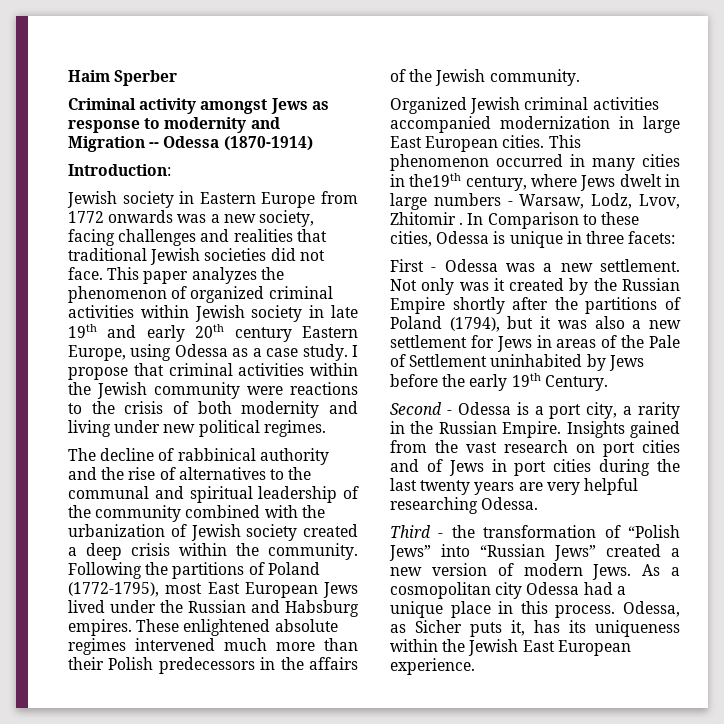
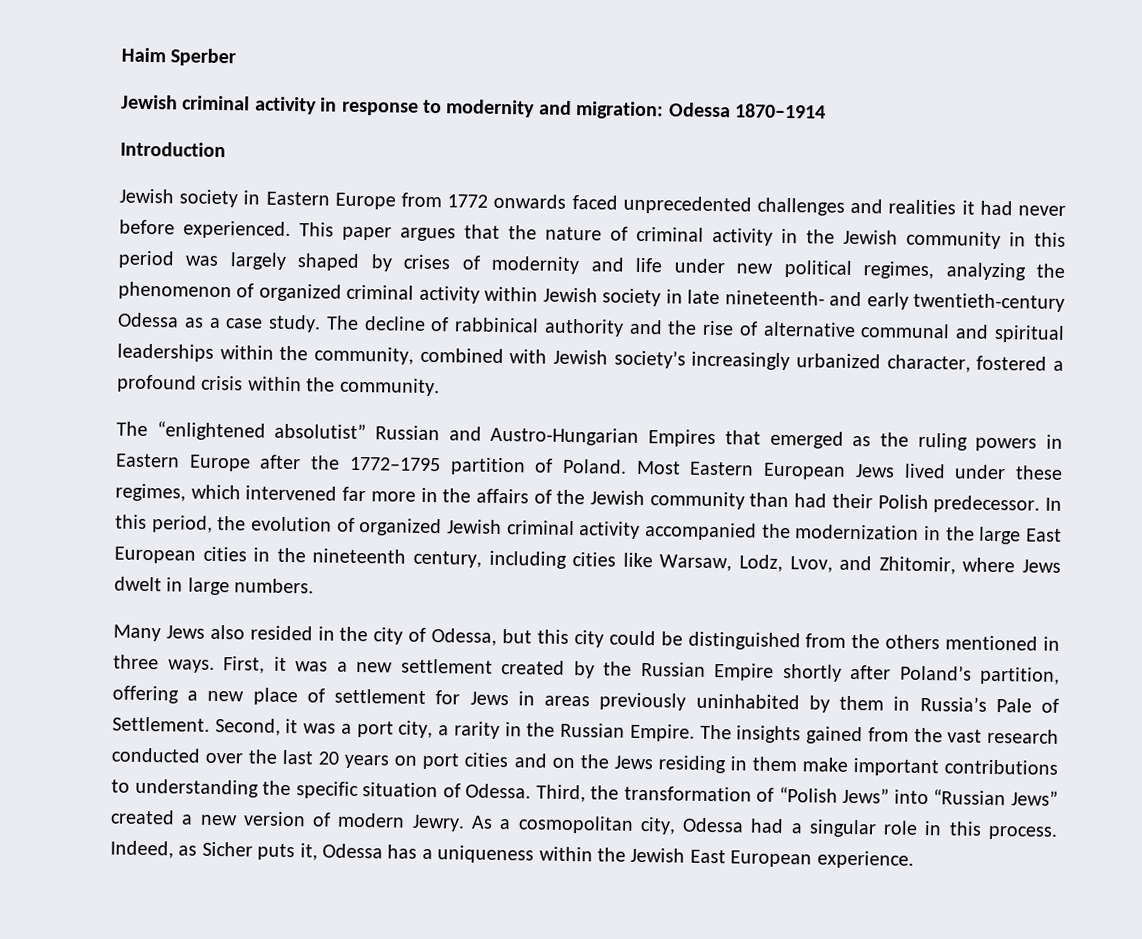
- Criminal activity amongst Jews as response to modernity and Migration -- Odessa (1870-1914)
- Introduction:
+ Jewish criminal activity in response to modernity and migration: Odessa 1870–1914
+ Introduction
- Jewish society in Eastern Europe from 1772 onwards was a new society, facing challenges and realities that traditional Jewish societies did not face. This paper analyzes the phenomenon of organized criminal activities within Jewish society in late 19th and early 20th century Eastern Europe, using Odessa as a case study. I propose that criminal activities within the Jewish community were reactions to the crisis of both modernity and living under new political regimes.
- The decline of rabbinical authority and the rise of alternatives to the communal and spiritual leadership of the community combined with the urbanization of Jewish society created a deep crisis within the community. Following the partitions of Poland (1772-1795), most East European Jews lived under the Russian and Habsburg empires. These enlightened absolute regimes intervened much more than their Polish predecessors in the affairs of the Jewish community.
- Organized Jewish criminal activities accompanied modernization in large East European cities. This phenomenon occurred in many cities in the19th century, where Jews dwelt in large numbers - Warsaw, Lodz, Lvov, Zhitomir . In Comparison to these cities, Odessa is unique in three facets:
- First - Odessa was a new settlement. Not only was it created by the Russian Empire shortly after the partitions of Poland (1794), but it was also a new settlement for Jews in areas of the Pale of Settlement uninhabited by Jews before the early 19th Century.
- Second - Odessa is a port city, a rarity in the Russian Empire.
+ Jewish society in Eastern Europe from 1772 onwards faced unprecedented challenges and realities it had never before experienced. This paper argues that the nature of criminal activity in the Jewish community in this period was largely shaped by crises of modernity and life under new political regimes, analyzing the phenomenon of organized criminal activity within Jewish society in late nineteenth- and early twentieth-century Odessa as a case study. The decline of rabbinical authority and the rise of alternative communal and spiritual leaderships within the community, combined with Jewish society’s increasingly urbanized character, fostered a profound crisis within the community.
+ The “enlightened absolutist” Russian and Austro-Hungarian Empires that emerged as the ruling powers in Eastern Europe after the 1772–1795 partition of Poland. Most Eastern European Jews lived under these regimes, which intervened far more in the affairs of the Jewish community than had their Polish predecessor. In this period, the evolution of organized Jewish criminal activity accompanied the modernization in the large East European cities in the nineteenth century, including cities like Warsaw, Lodz, Lvov, and Zhitomir, where Jews dwelt in large numbers.
+ Many Jews also resided in the city of Odessa, but this city could be distinguished from the others mentioned in three ways. First, it was a new settlement created by the Russian Empire shortly after Poland’s partition, offering a new place of settlement for Jews in areas previously uninhabited by them in Russia’s Pale of Settlement. Second, it was a port city, a rarity in the Russian Empire.
- Insights gained from the vast research on port cities and of Jews in port cities during the last twenty years are very helpful researching Odessa.
- Third - the transformation of “Polish Jews” into “Russian Jews” created a new version of modern Jews.
+ The insights gained from the vast research conducted over the last 20 years on port cities and on the Jews residing in them make important contributions to understanding the specific situation of Odessa. Third, the transformation of “Polish Jews” into “Russian Jews” created a new version of modern Jewry.
- As a cosmopolitan city Odessa had a unique place in this process.
+ As a cosmopolitan city, Odessa had a singular role in this process.
- Odessa, as Sicher puts it, has its uniqueness within the Jewish East European experience.
+ Indeed, as Sicher puts it, Odessa has a uniqueness within the Jewish East European experience.

